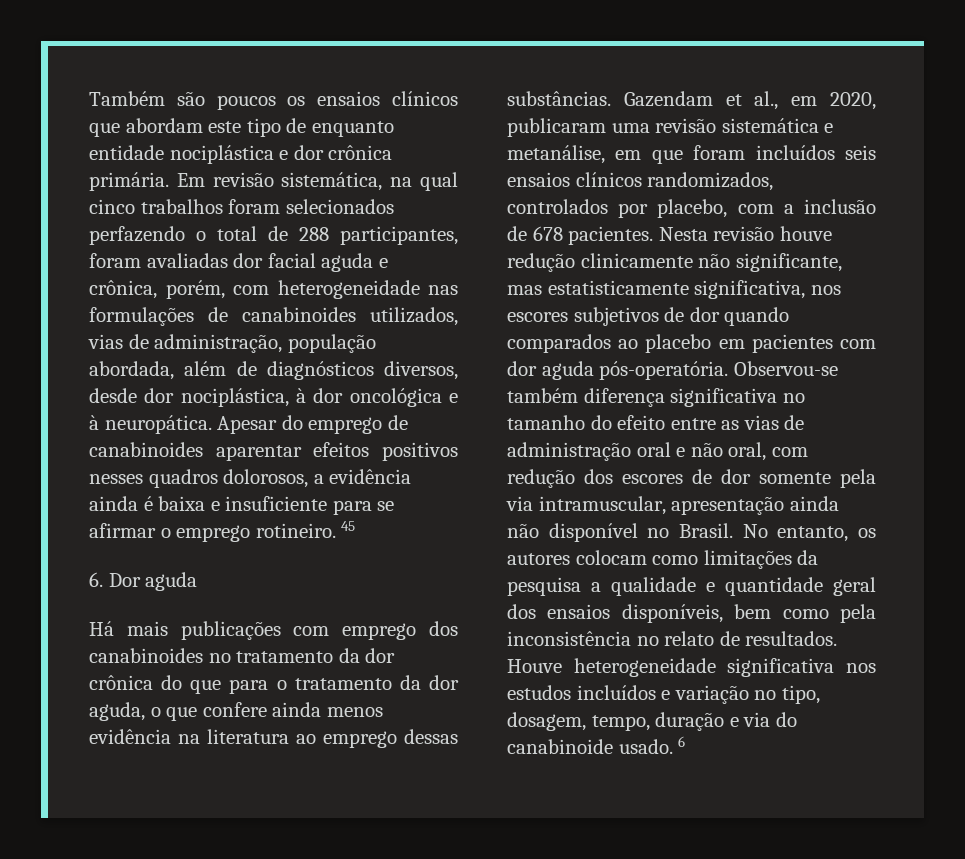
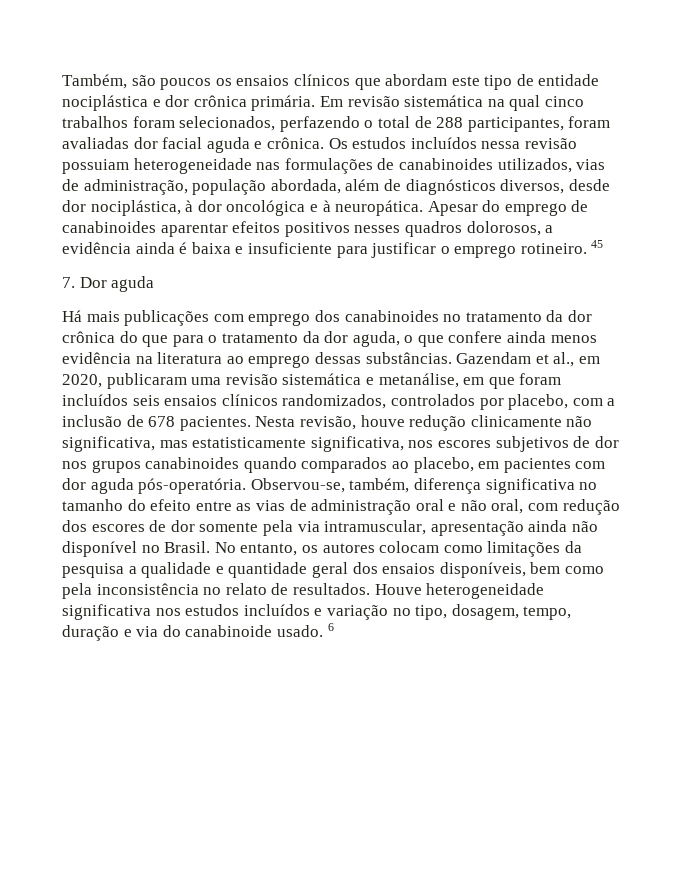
- Também são poucos os ensaios clínicos que abordam este tipo de enquanto entidade nociplástica e dor crônica primária.
+ Também, são poucos os ensaios clínicos que abordam este tipo de entidade nociplástica e dor crônica primária.
- Em revisão sistemática, na qual cinco trabalhos foram selecionados perfazendo o total de 288 participantes, foram avaliadas dor facial aguda e crônica, porém, com heterogeneidade nas formulações de canabinoides utilizados, vias de administração, população abordada, além de diagnósticos diversos, desde dor nociplástica, à dor oncológica e à neuropática.
+ Em revisão sistemática na qual cinco trabalhos foram selecionados, perfazendo o total de 288 participantes, foram avaliadas dor facial aguda e crônica. Os estudos incluídos nessa revisão possuiam heterogeneidade nas formulações de canabinoides utilizados, vias de administração, população abordada, além de diagnósticos diversos, desde dor nociplástica, à dor oncológica e à neuropática.
- Apesar do emprego de canabinoides aparentar efeitos positivos nesses quadros dolorosos, a evidência ainda é baixa e insuficiente para se afirmar o emprego rotineiro.
+ Apesar do emprego de canabinoides aparentar efeitos positivos nesses quadros dolorosos, a evidência ainda é baixa e insuficiente para justificar o emprego rotineiro.
- 6. Dor aguda
+ 7. Dor aguda
- Nesta revisão houve redução clinicamente não significante, mas estatisticamente significativa, nos escores subjetivos de dor quando comparados ao placebo em pacientes com dor aguda pós-operatória.
+ Nesta revisão, houve redução clinicamente não significativa, mas estatisticamente significativa, nos escores subjetivos de dor nos grupos canabinoides quando comparados ao placebo, em pacientes com dor aguda pós-operatória.
- Observou-se também diferença significativa no tamanho do efeito entre as vias de administração oral e não oral, com redução dos escores de dor somente pela via intramuscular, apresentação ainda não disponível no Brasil.
+ Observou-se, também, diferença significativa no tamanho do efeito entre as vias de administração oral e não oral, com redução dos escores de dor somente pela via intramuscular, apresentação ainda não disponível no Brasil.

